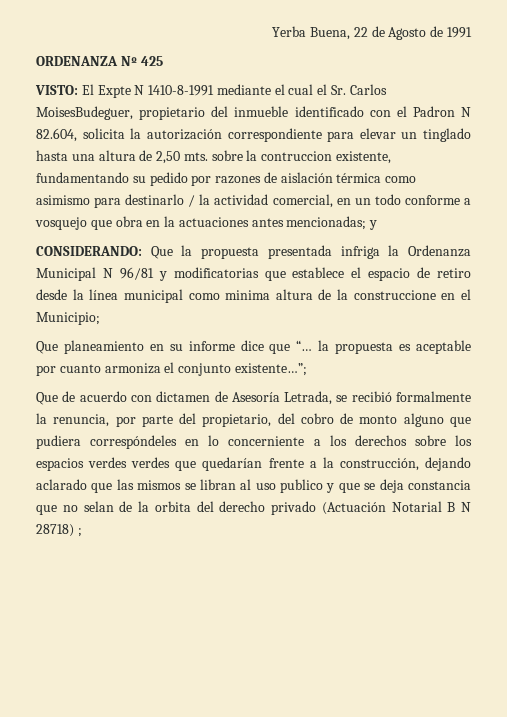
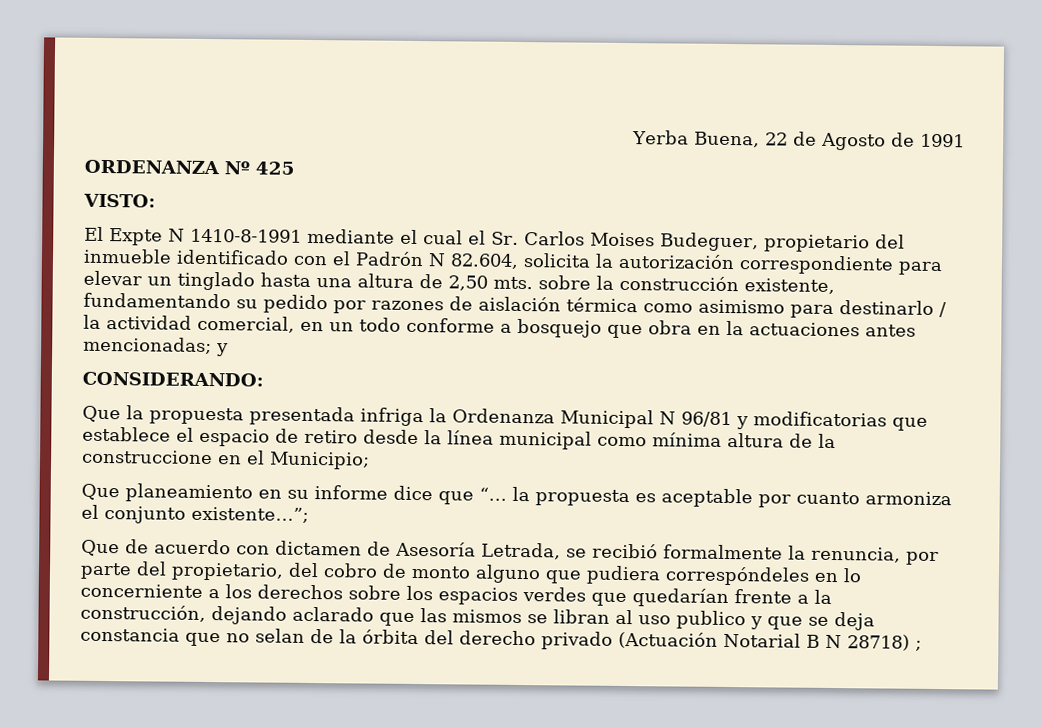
- VISTO: El Expte N 1410-8-1991 mediante el cual el Sr. Carlos MoisesBudeguer, propietario del inmueble identificado con el Padron N 82.604, solicita la autorización correspondiente para elevar un tinglado hasta una altura de 2,50 mts. sobre la contruccion existente, fundamentando su pedido por razones de aislación térmica como asimismo para destinarlo / la actividad comercial, en un todo conforme a vosquejo que obra en la actuaciones antes mencionadas;
+ VISTO:
+ El Expte N 1410-8-1991 mediante el cual el Sr. Carlos Moises Budeguer, propietario del inmueble identificado con el Padrón N 82.604, solicita la autorización correspondiente para elevar un tinglado hasta una altura de 2,50 mts. sobre la construcción existente, fundamentando su pedido por razones de aislación térmica como asimismo para destinarlo / la actividad comercial, en un todo conforme a bosquejo que obra en la actuaciones antes mencionadas;
- CONSIDERANDO: Que la propuesta presentada infriga la Ordenanza Municipal N 96/81 y modificatorias que establece el espacio de retiro desde la línea municipal como minima altura de la construccione en el Municipio;
+ CONSIDERANDO:
+ Que la propuesta presentada infriga la Ordenanza Municipal N 96/81 y modificatorias que establece el espacio de retiro desde la línea municipal como mínima altura de la construccione en el Municipio;
- Que de acuerdo con dictamen de Asesoría Letrada, se recibió formalmente la renuncia, por parte del propietario, del cobro de monto alguno que pudiera correspóndeles en lo concerniente a los derechos sobre los espacios verdes verdes que quedarían frente a la construcción, dejando aclarado que las mismos se libran al uso publico y que se deja constancia que no selan de la orbita del derecho privado (Actuación Notarial B N 28718) ;
+ Que de acuerdo con dictamen de Asesoría Letrada, se recibió formalmente la renuncia, por parte del propietario, del cobro de monto alguno que pudiera correspóndeles en lo concerniente a los derechos sobre los espacios verdes que quedarían frente a la construcción, dejando aclarado que las mismos se libran al uso publico y que se deja constancia que no selan de la órbita del derecho privado (Actuación Notarial B N 28718) ;

